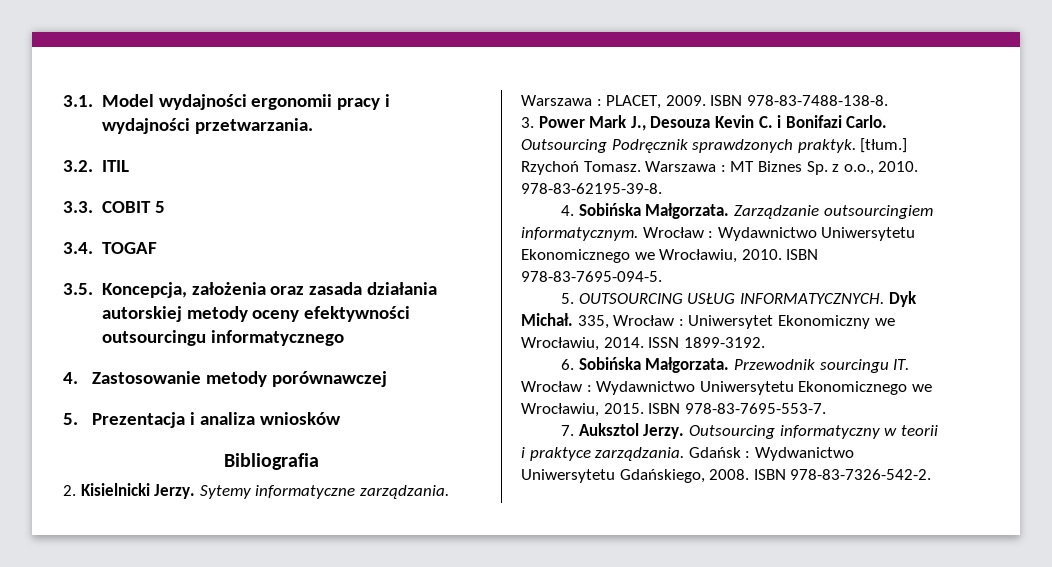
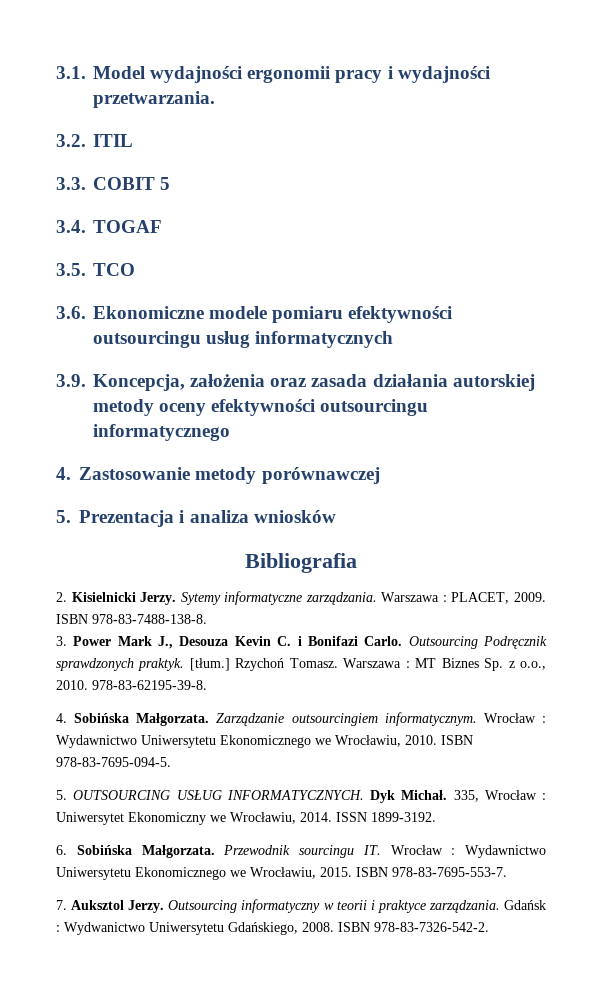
- 3.5. Koncepcja, założenia oraz zasada działania autorskiej metody oceny efektywności outsourcingu informatycznego
+ 3.5. TCO
+ 3.6. Ekonomiczne modele pomiaru efektywności outsourcingu usług informatycznych
+ 3.9. Koncepcja, założenia oraz zasada działania autorskiej metody oceny efektywności outsourcingu informatycznego

